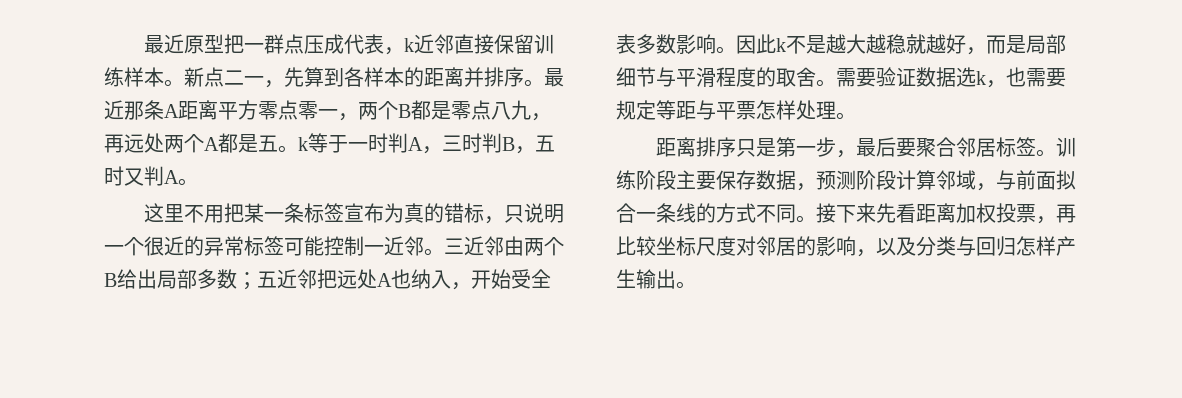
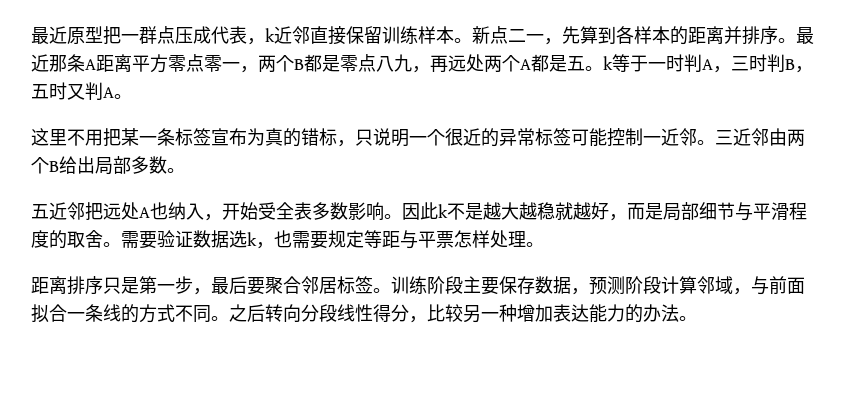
- 三近邻由两个B给出局部多数；五近邻把远处A也纳入，开始受全表多数影响。
+ 三近邻由两个B给出局部多数。
+ 五近邻把远处A也纳入，开始受全表多数影响。
- 接下来先看距离加权投票，再比较坐标尺度对邻居的影响，以及分类与回归怎样产生输出。
+ 之后转向分段线性得分，比较另一种增加表达能力的办法。

